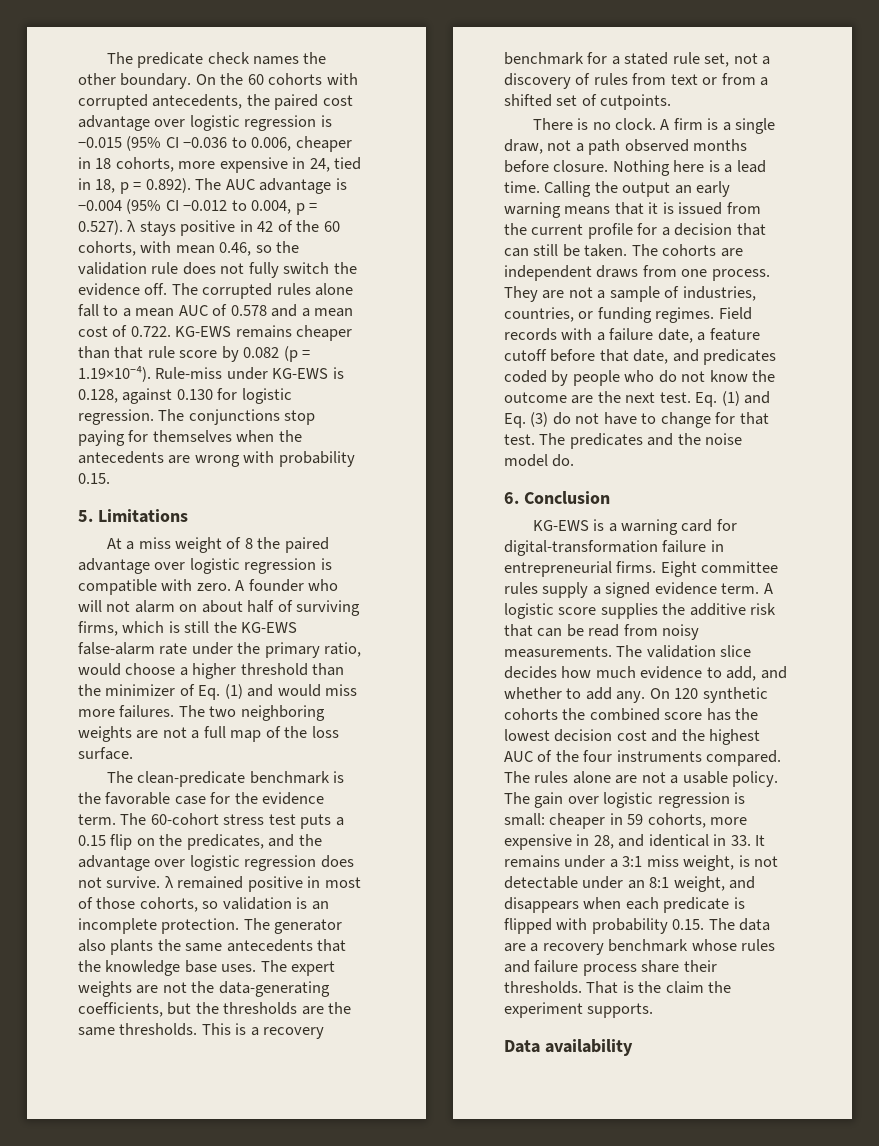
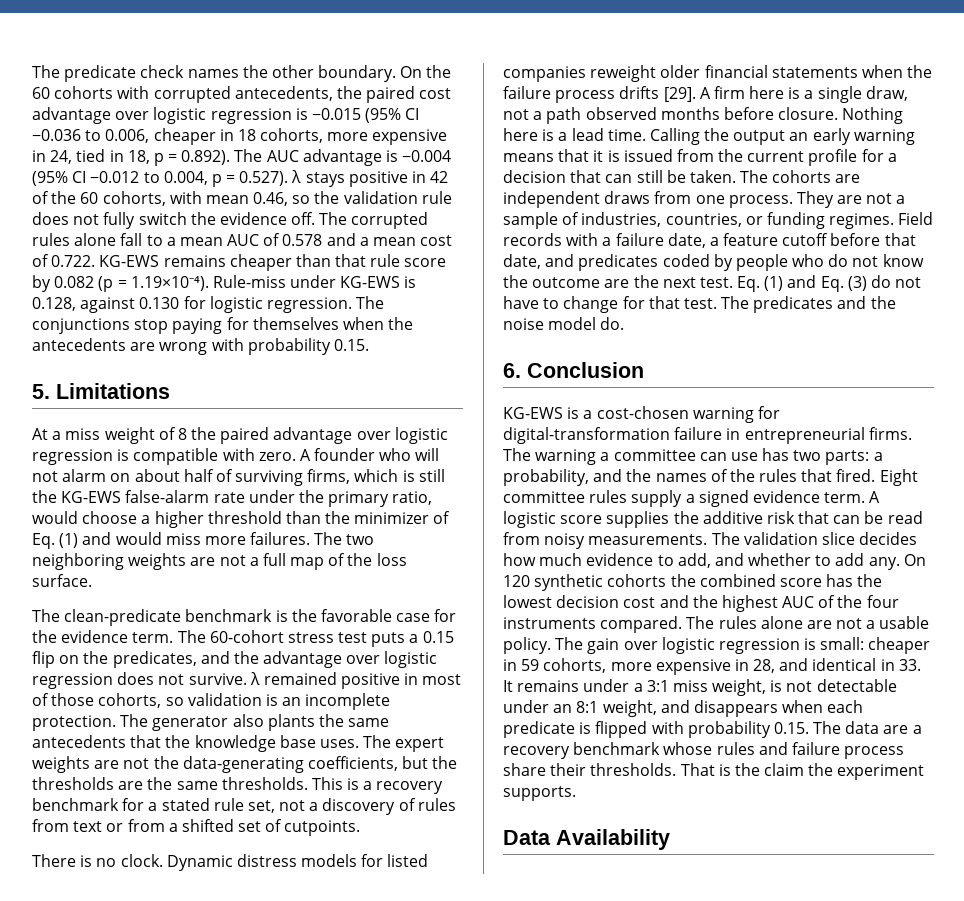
+ Dynamic distress models for listed companies reweight older financial statements when the failure process drifts [29].
- A firm is a single draw, not a path observed months before closure.
+ A firm here is a single draw, not a path observed months before closure.
- KG-EWS is a warning card for digital-transformation failure in entrepreneurial firms.
+ KG-EWS is a cost-chosen warning for digital-transformation failure in entrepreneurial firms.
+ The warning a committee can use has two parts: a probability, and the names of the rules that fired.
- Data availability
+ Data Availability

